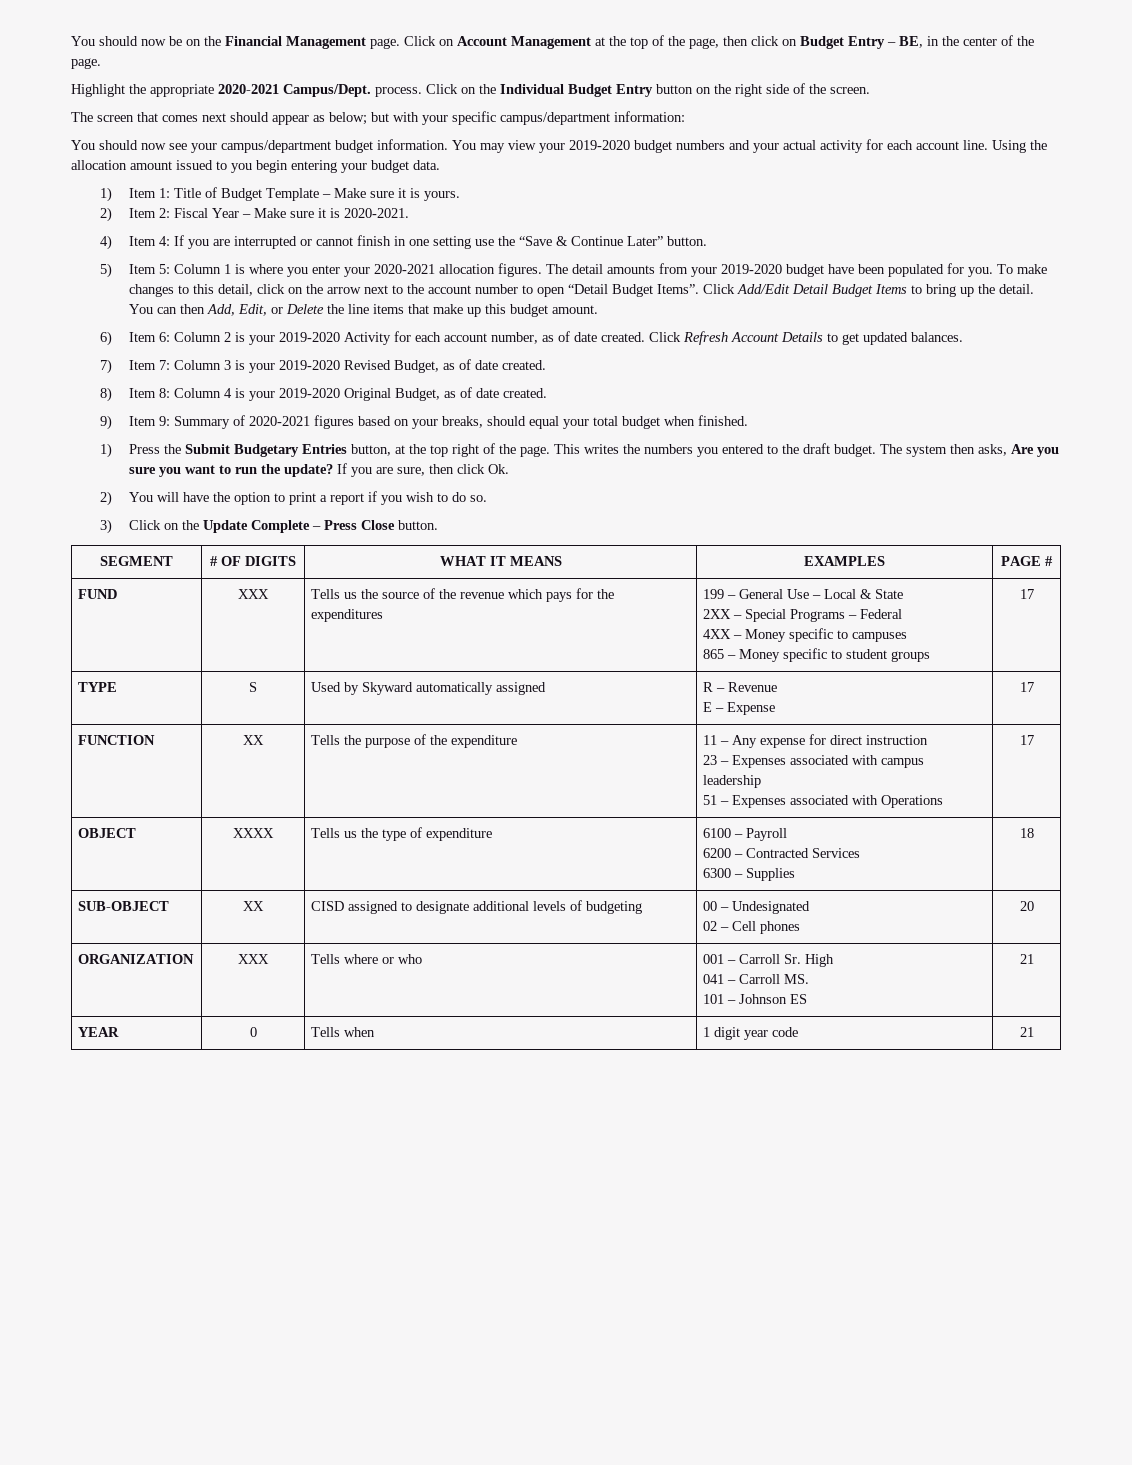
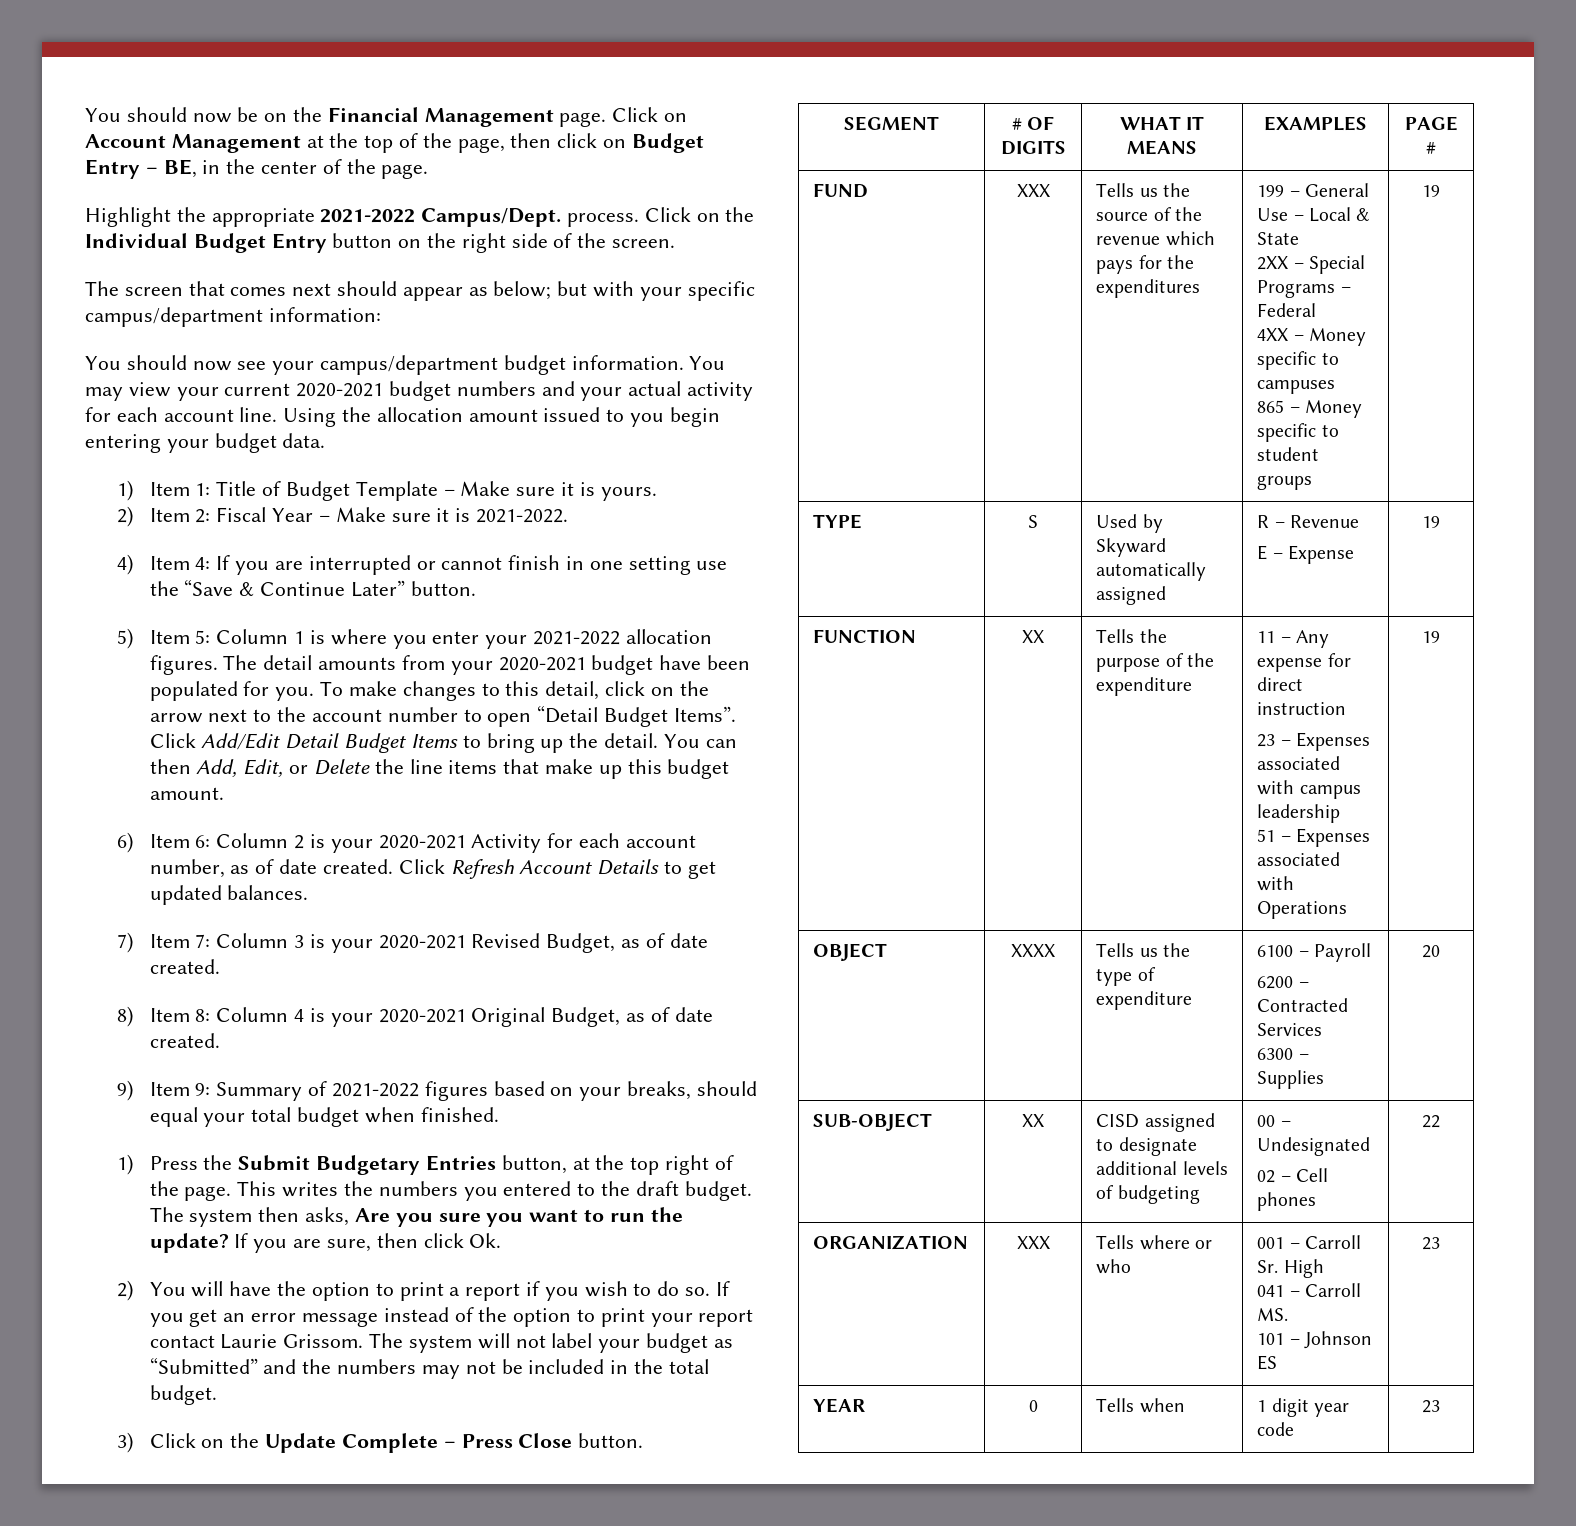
- Highlight the appropriate 2020-2021 Campus/Dept. process.
+ Highlight the appropriate 2021-2022 Campus/Dept. process.
- You may view your 2019-2020 budget numbers and your actual activity for each account line.
+ You may view your current 2020-2021 budget numbers and your actual activity for each account line.
- 2) Item 2: Fiscal Year – Make sure it is 2020-2021.
+ 2) Item 2: Fiscal Year – Make sure it is 2021-2022.
- 5) Item 5: Column 1 is where you enter your 2020-2021 allocation figures.
+ 5) Item 5: Column 1 is where you enter your 2021-2022 allocation figures.
- The detail amounts from your 2019-2020 budget have been populated for you.
+ The detail amounts from your 2020-2021 budget have been populated for you.
- 6) Item 6: Column 2 is your 2019-2020 Activity for each account number, as of date created.
+ 6) Item 6: Column 2 is your 2020-2021 Activity for each account number, as of date created.
- 7) Item 7: Column 3 is your 2019-2020 Revised Budget, as of date created.
+ 7) Item 7: Column 3 is your 2020-2021 Revised Budget, as of date created.
- 8) Item 8: Column 4 is your 2019-2020 Original Budget, as of date created.
+ 8) Item 8: Column 4 is your 2020-2021 Original Budget, as of date created.
- 9) Item 9: Summary of 2020-2021 figures based on your breaks, should equal your total budget when finished.
+ 9) Item 9: Summary of 2021-2022 figures based on your breaks, should equal your total budget when finished.
+ If you get an error message instead of the option to print your report contact Laurie Grissom. The system will not label your budget as “Submitted” and the numbers may not be included in the total budget.
- 865 – Money specific to student groups | 17
+ 865 – Money specific to student groups | 19
  TYPE | S | Used by Skyward automatically assigned | R – Revenue
- E – Expense | 17
+ E – Expense | 19
  FUNCTION | XX | Tells the purpose of the expenditure | 11 – Any expense for direct instruction
  23 – Expenses associated with campus leadership
- 51 – Expenses associated with Operations | 17
+ 51 – Expenses associated with Operations | 19
  OBJECT | XXXX | Tells us the type of expenditure | 6100 – Payroll
  6200 – Contracted Services
- 6300 – Supplies | 18
+ 6300 – Supplies | 20
  SUB-OBJECT | XX | CISD assigned to designate additional levels of budgeting | 00 – Undesignated
- 02 – Cell phones | 20
+ 02 – Cell phones | 22
  ORGANIZATION | XXX | Tells where or who | 001 – Carroll Sr. High
  041 – Carroll MS.
- 101 – Johnson ES | 21
+ 101 – Johnson ES | 23
- YEAR | 0 | Tells when | 1 digit year code | 21
+ YEAR | 0 | Tells when | 1 digit year code | 23

